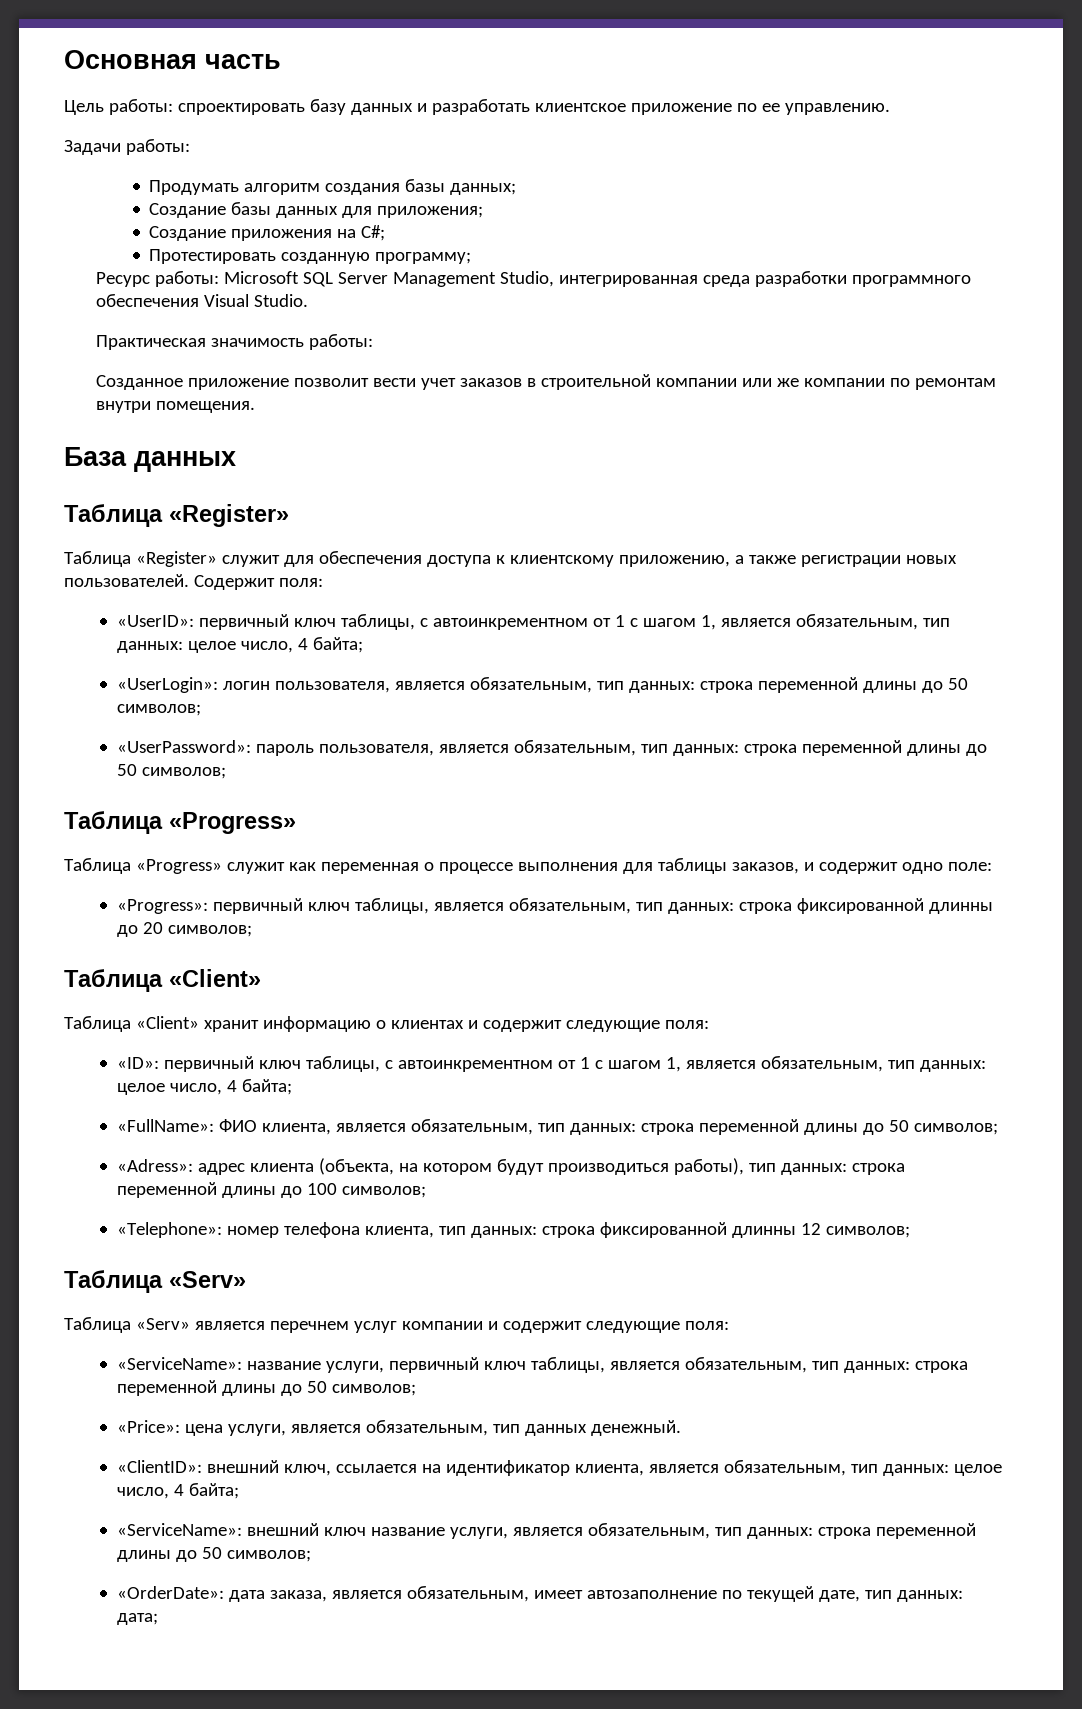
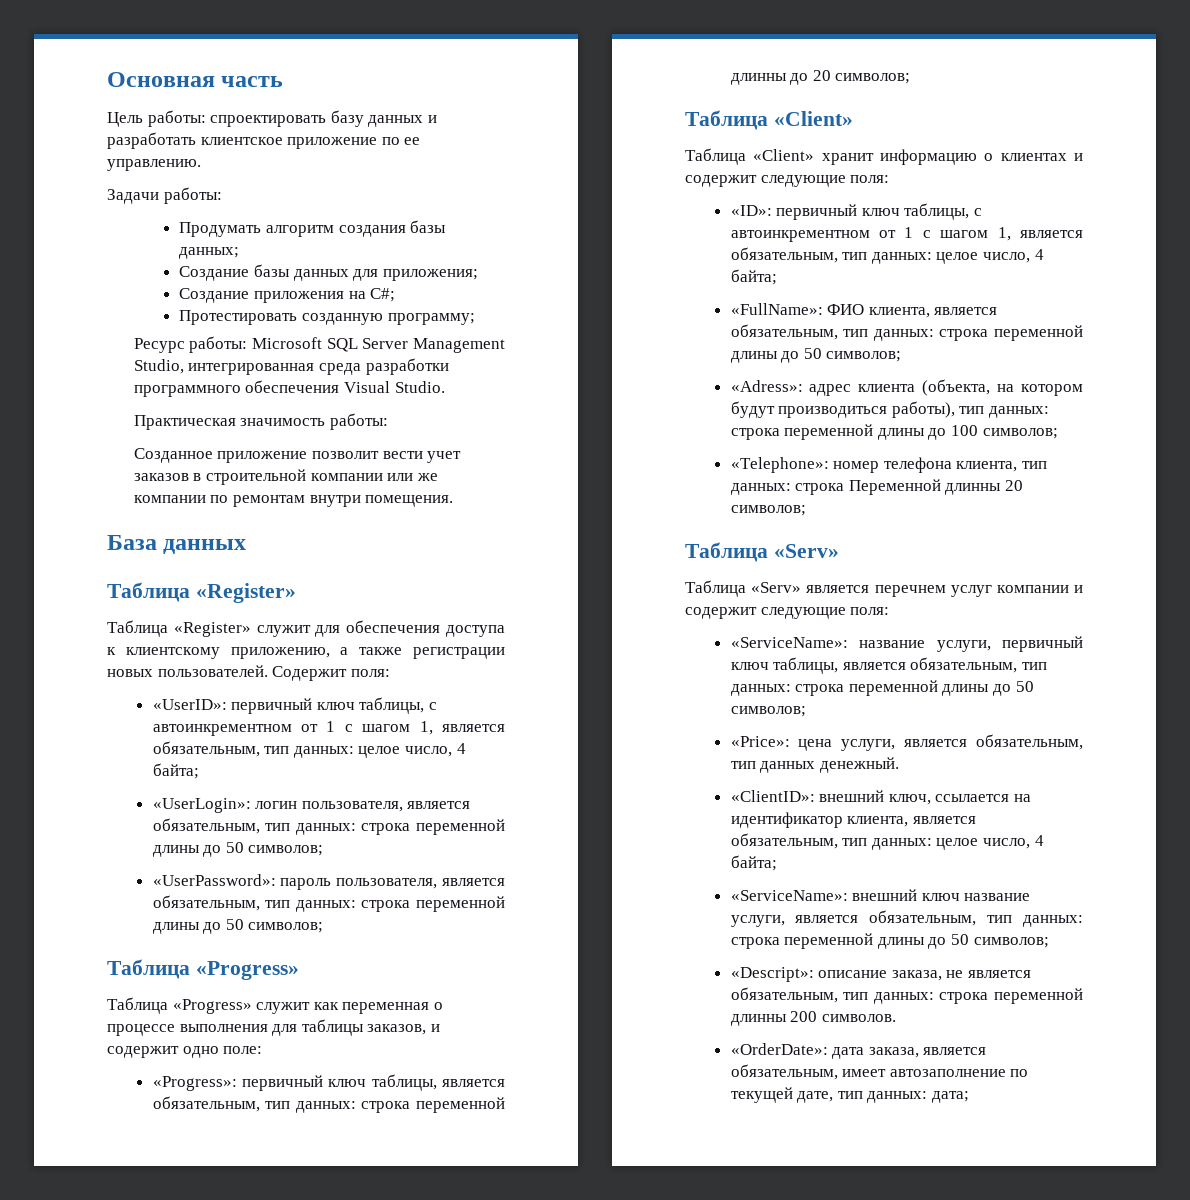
- «Progress»: первичный ключ таблицы, является обязательным, тип данных: строка фиксированной длинны до 20 символов;
+ «Progress»: первичный ключ таблицы, является обязательным, тип данных: строка переменной длинны до 20 символов;
- «Telephone»: номер телефона клиента, тип данных: строка фиксированной длинны 12 символов;
+ «Telephone»: номер телефона клиента, тип данных: строка Переменной длинны 20 символов;
+ «Descript»: описание заказа, не является обязательным, тип данных: строка переменной длинны 200 символов.

